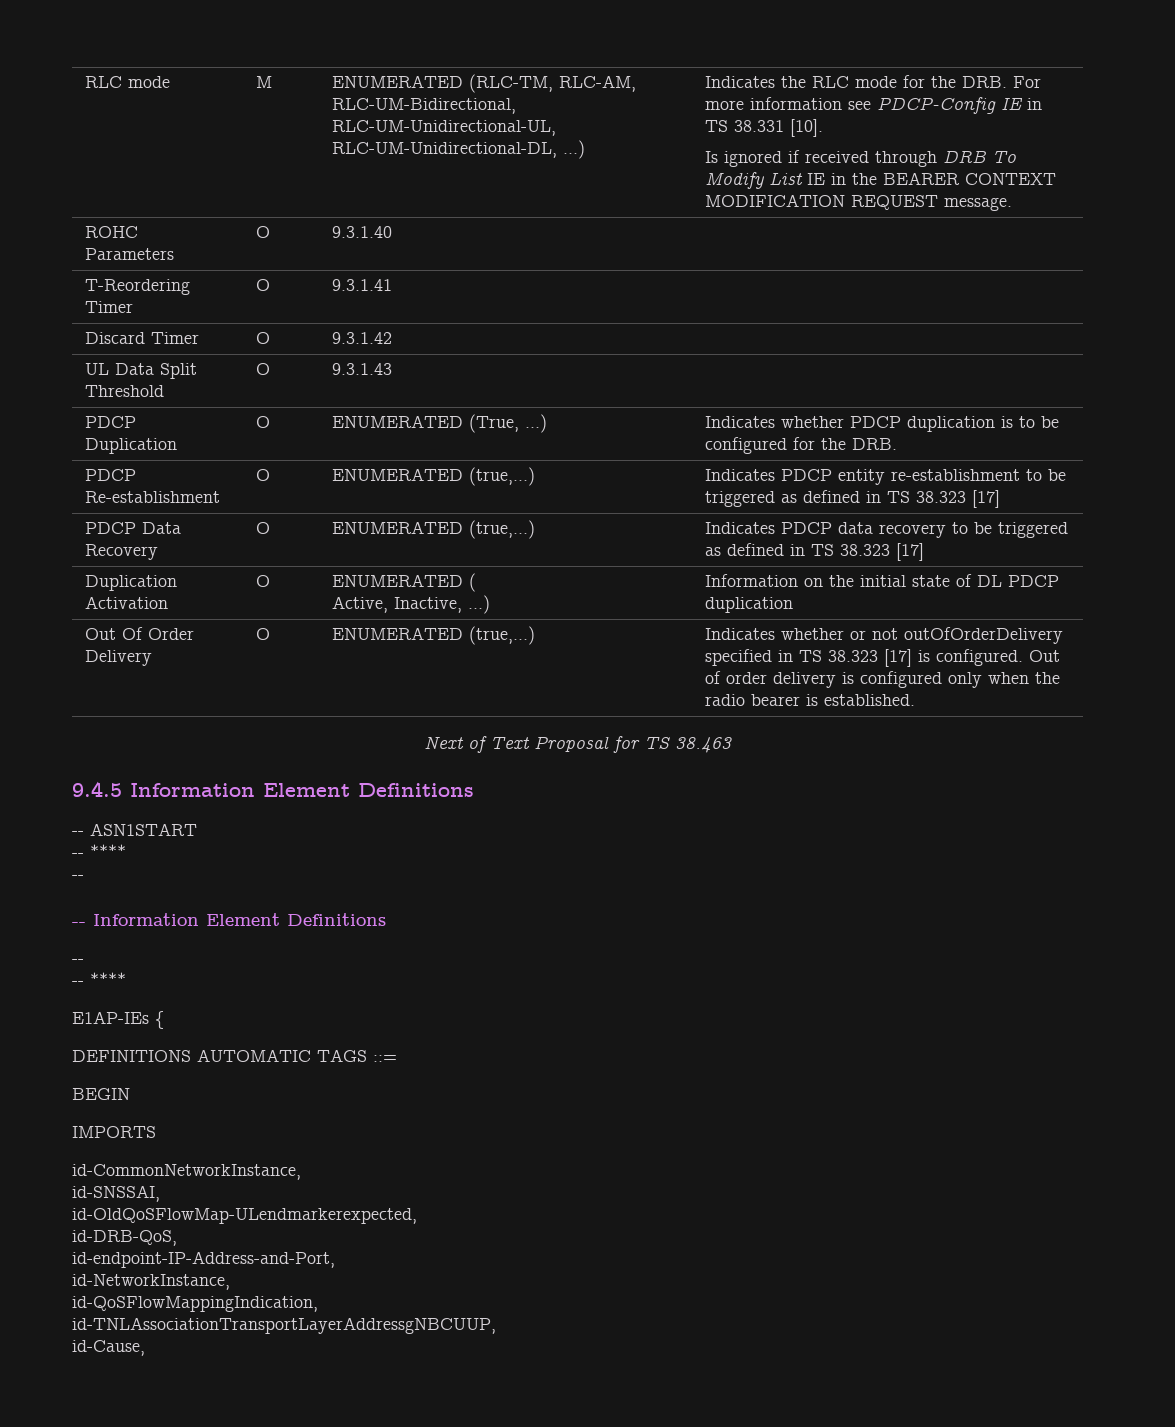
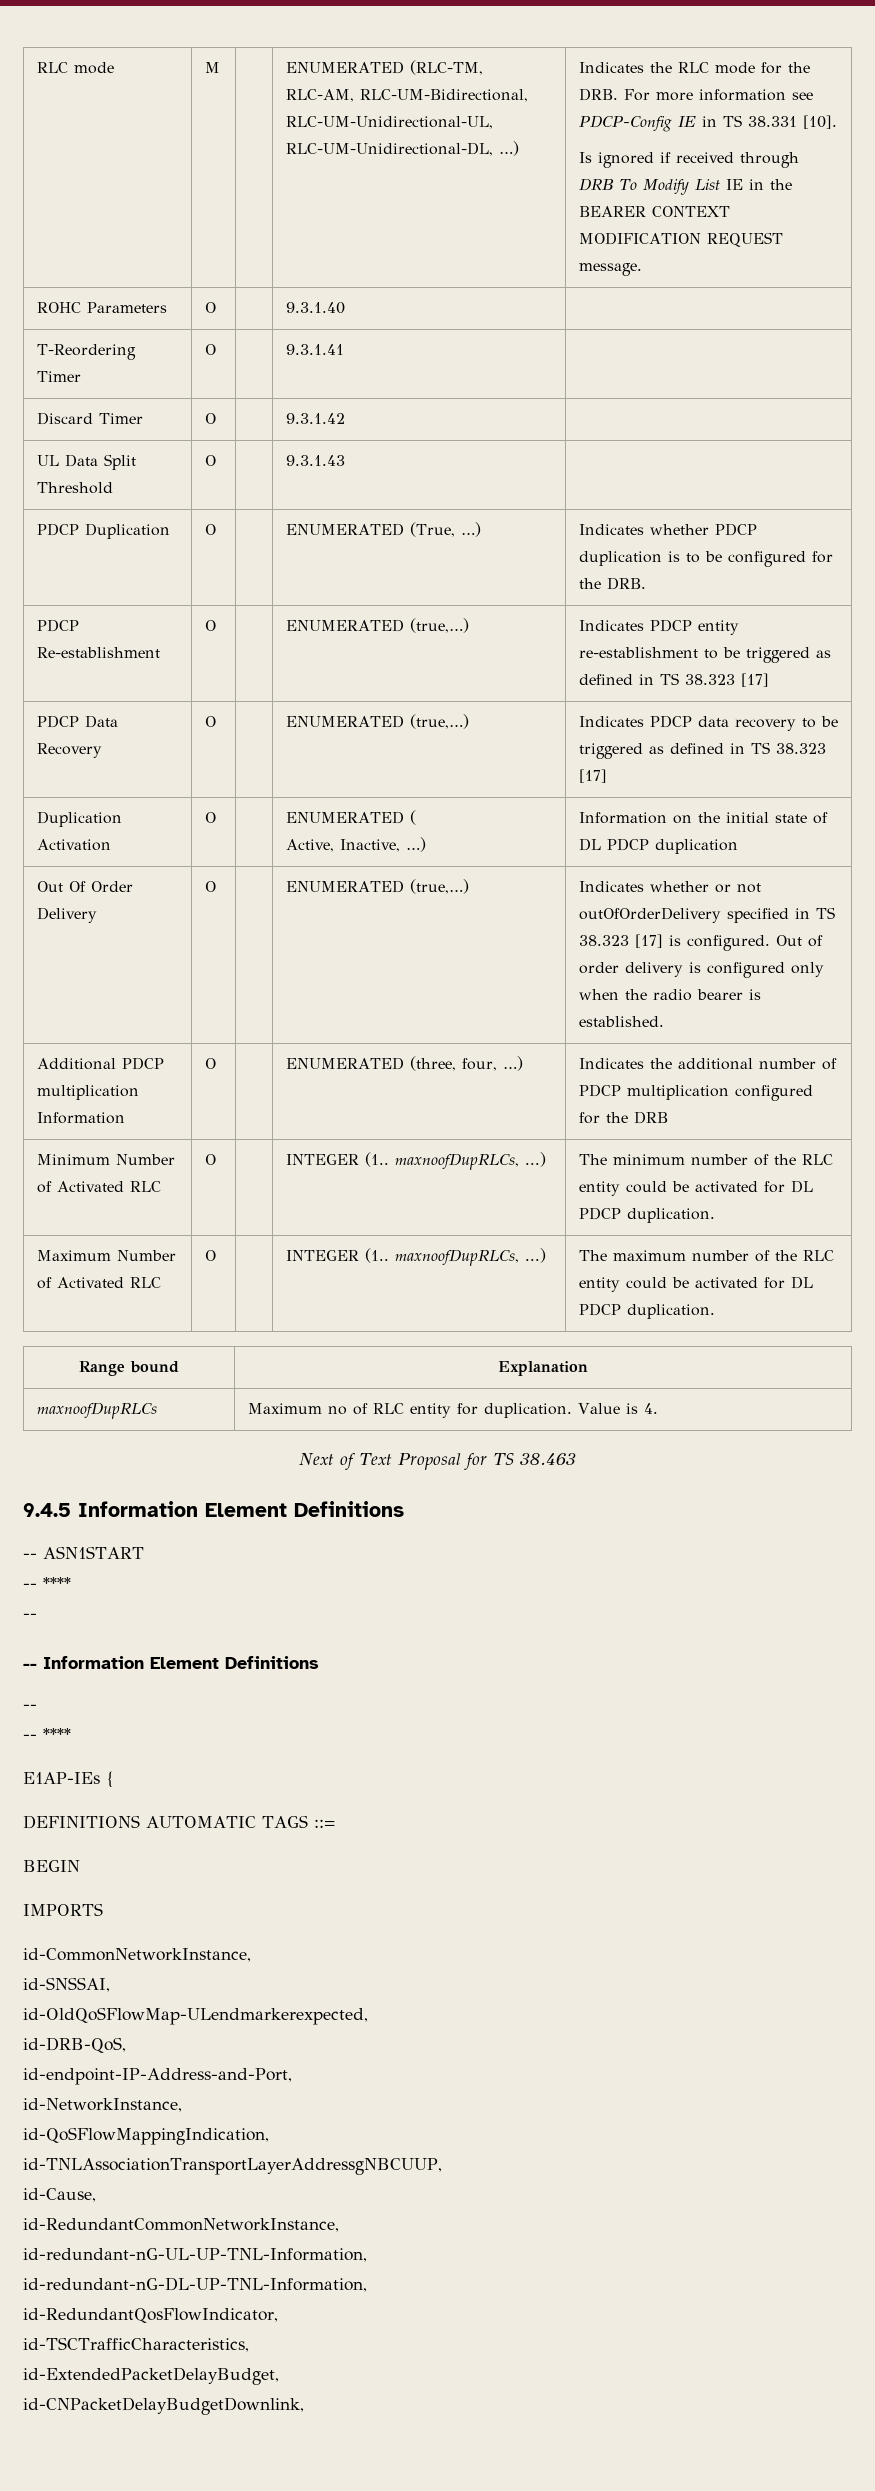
+ Additional PDCP multiplication Information | O | | ENUMERATED (three, four, …) | Indicates the additional number of PDCP multiplication configured for the DRB
+ Minimum Number of Activated RLC | O | | INTEGER (1.. maxnoofDupRLCs, ...) | The minimum number of the RLC entity could be activated for DL PDCP duplication.
+ Maximum Number of Activated RLC | O | | INTEGER (1.. maxnoofDupRLCs, ...) | The maximum number of the RLC entity could be activated for DL PDCP duplication.
+ Range bound | Explanation
+ maxnoofDupRLCs | Maximum no of RLC entity for duplication. Value is 4.
+ id-RedundantCommonNetworkInstance,
+ id-redundant-nG-UL-UP-TNL-Information,
+ id-redundant-nG-DL-UP-TNL-Information,
+ id-RedundantQosFlowIndicator,
+ id-TSCTrafficCharacteristics,
+ id-ExtendedPacketDelayBudget,
+ id-CNPacketDelayBudgetDownlink,

